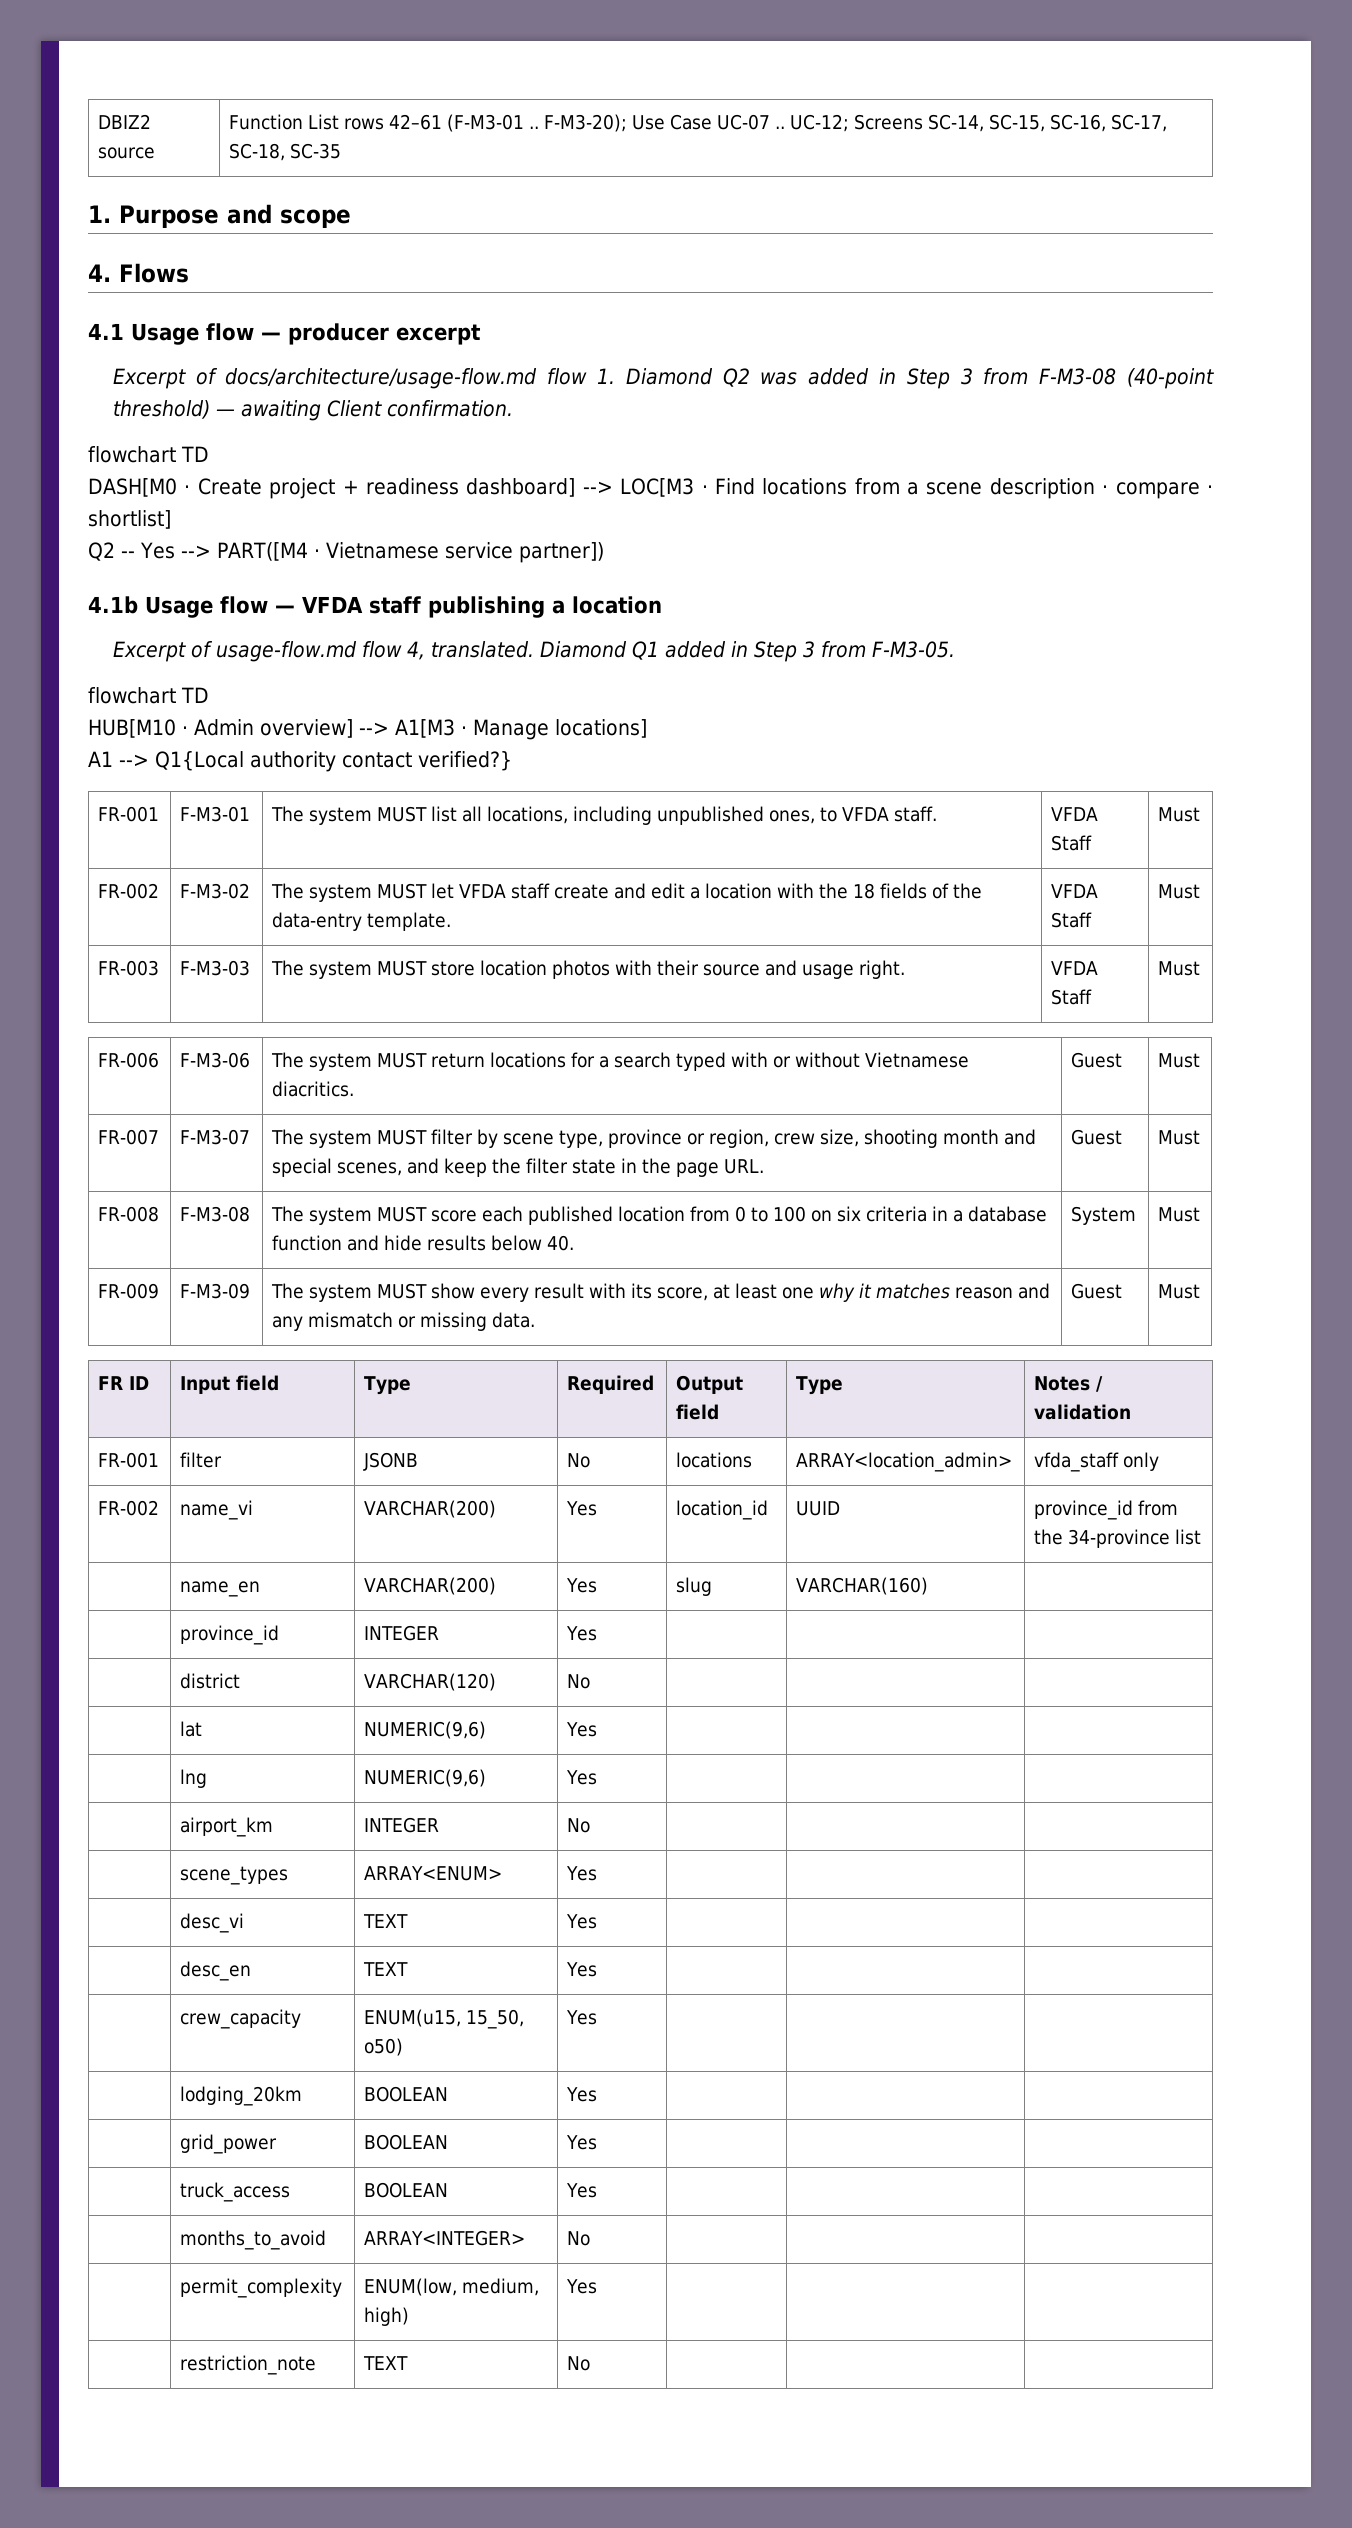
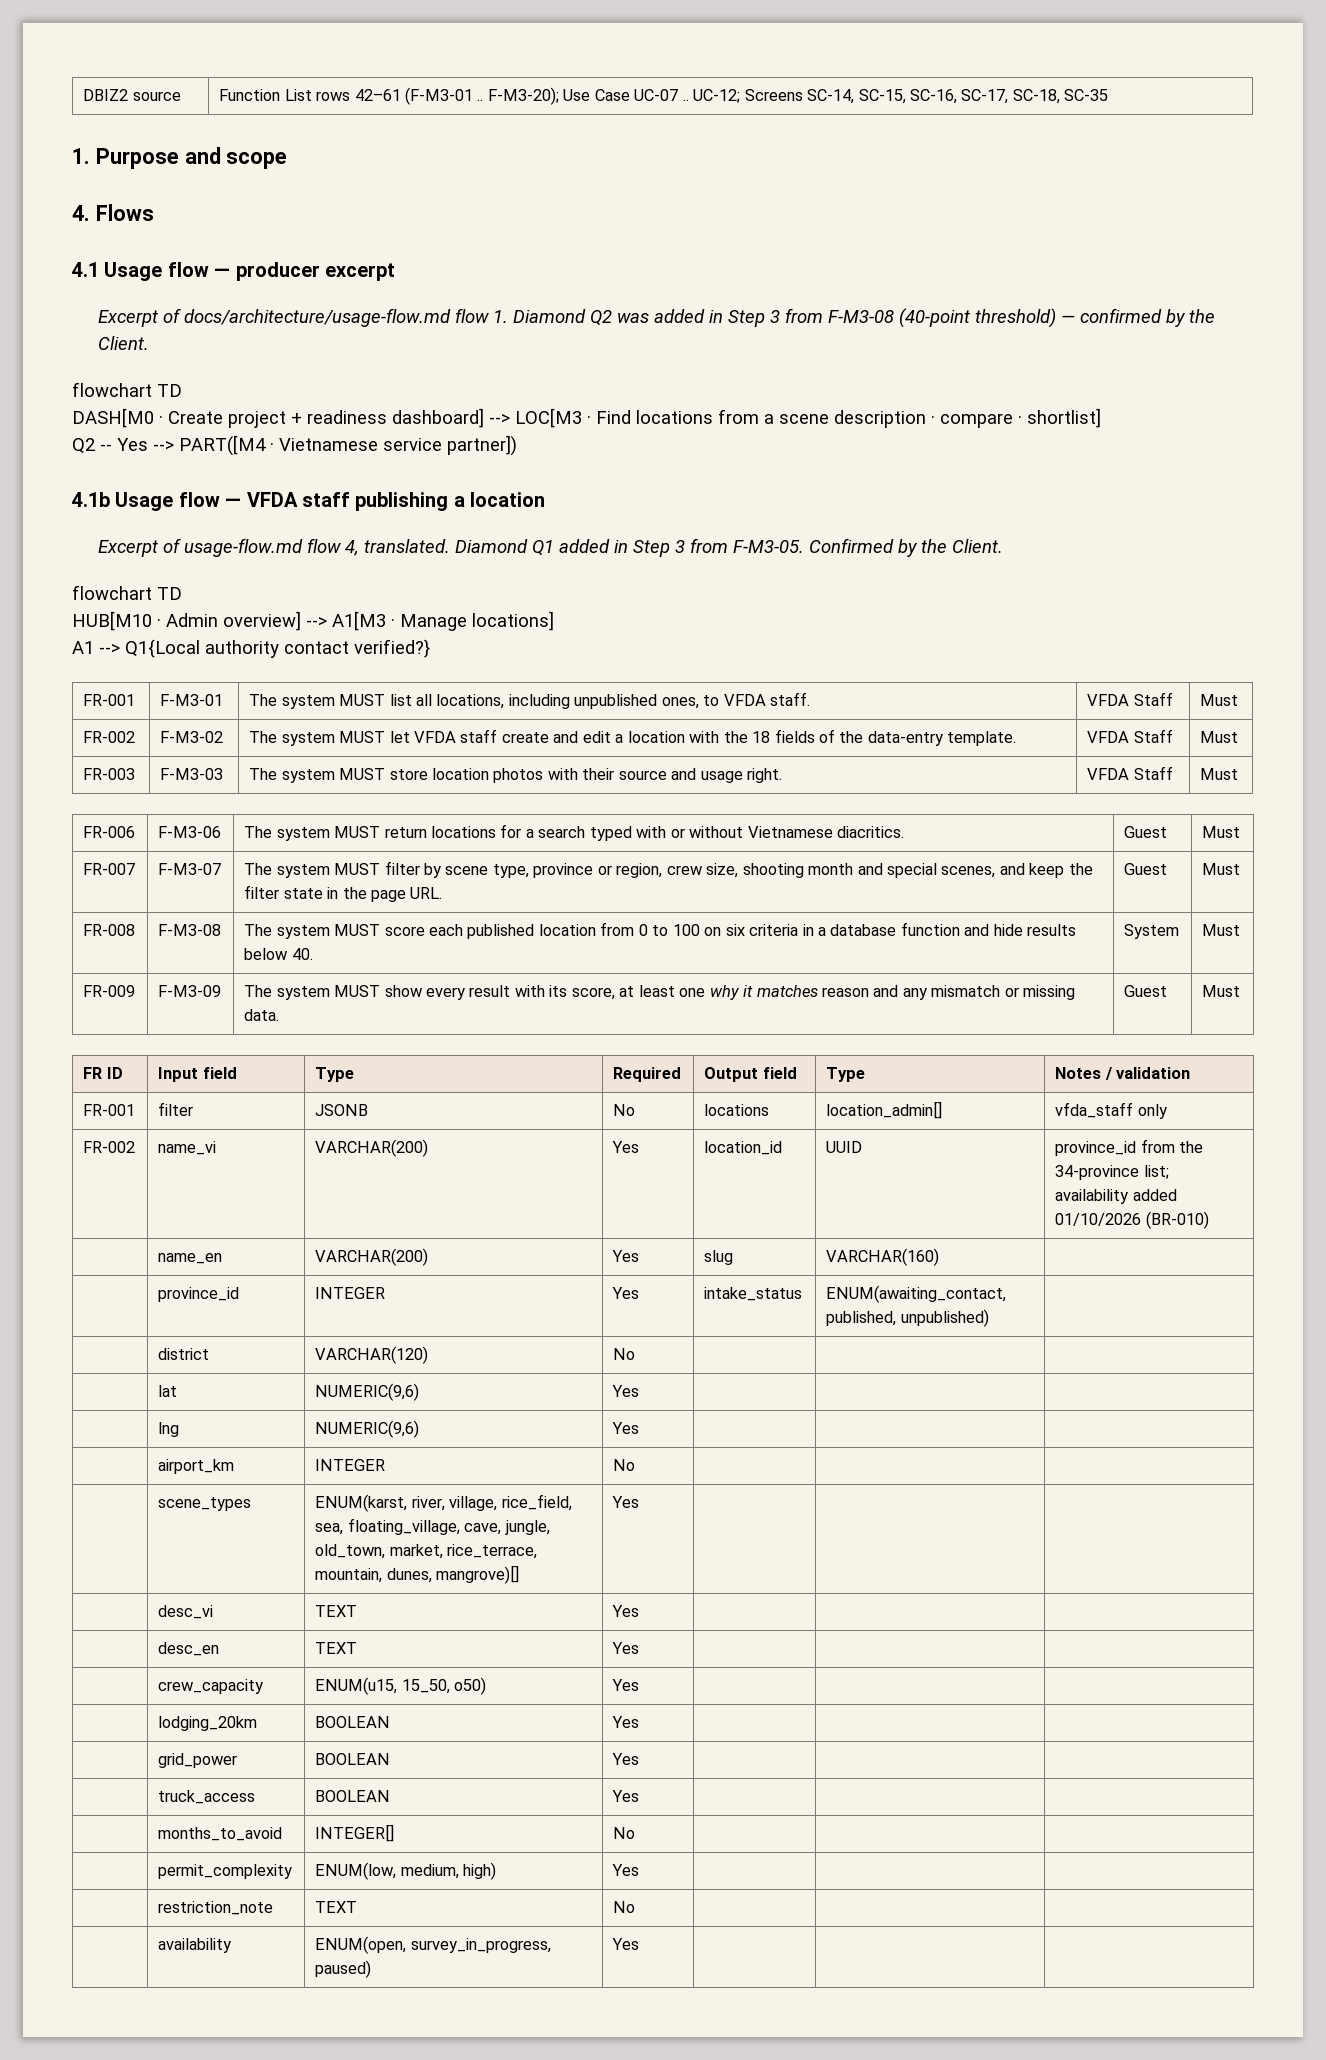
- Excerpt of docs/architecture/usage-flow.md flow 1. Diamond Q2 was added in Step 3 from F-M3-08 (40-point threshold) — awaiting Client confirmation.
+ Excerpt of docs/architecture/usage-flow.md flow 1. Diamond Q2 was added in Step 3 from F-M3-08 (40-point threshold) — confirmed by the Client.
+ Confirmed by the Client.
- FR-001 | filter | JSONB | No | locations | ARRAY<location_admin> | vfda_staff only
+ FR-001 | filter | JSONB | No | locations | location_admin[] | vfda_staff only
- FR-002 | name_vi | VARCHAR(200) | Yes | location_id | UUID | province_id from the 34-province list
+ FR-002 | name_vi | VARCHAR(200) | Yes | location_id | UUID | province_id from the 34-province list; availability added 01/10/2026 (BR-010)
- | province_id | INTEGER | Yes | | |
+ | province_id | INTEGER | Yes | intake_status | ENUM(awaiting_contact, published, unpublished) |
- | scene_types | ARRAY<ENUM> | Yes | | |
+ | scene_types | ENUM(karst, river, village, rice_field, sea, floating_village, cave, jungle, old_town, market, rice_terrace, mountain, dunes, mangrove)[] | Yes | | |
- | months_to_avoid | ARRAY<INTEGER> | No | | |
+ | months_to_avoid | INTEGER[] | No | | |
+ | availability | ENUM(open, survey_in_progress, paused) | Yes | | |

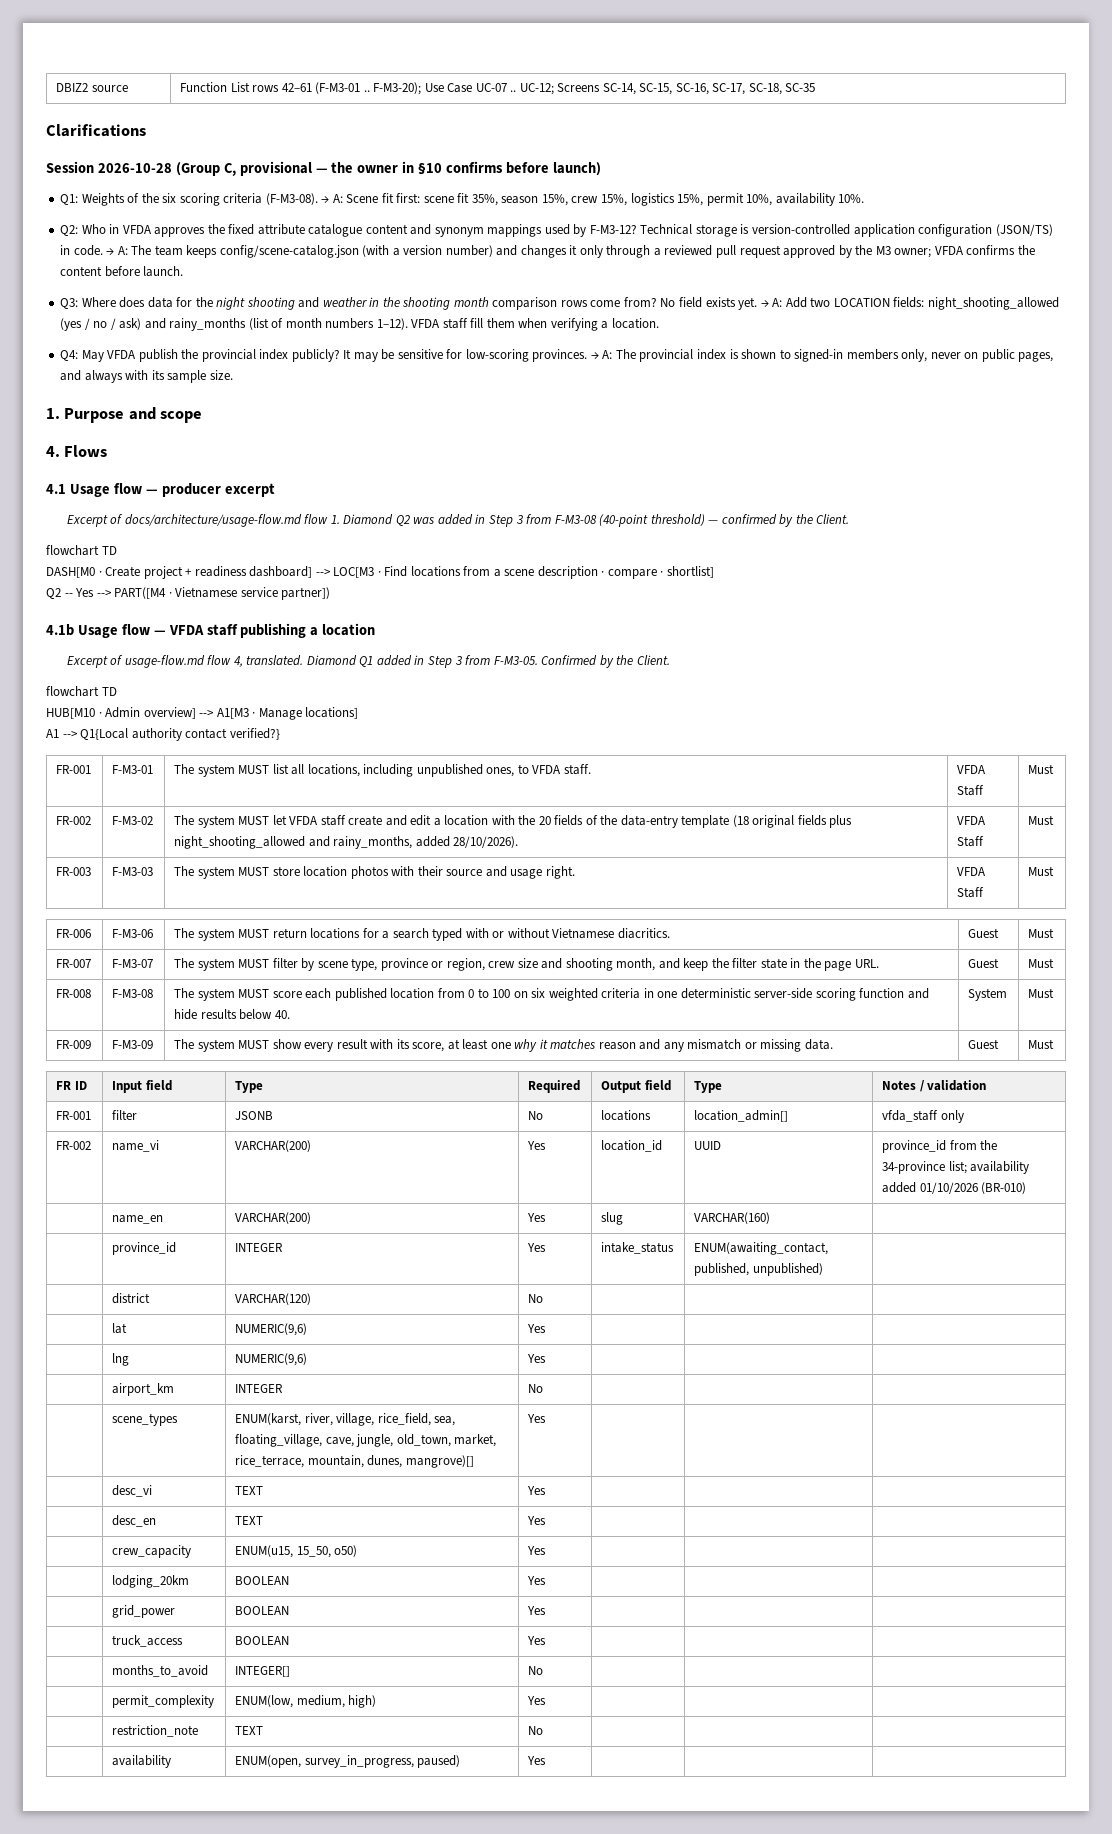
+ Clarifications
+ Session 2026-10-28 (Group C, provisional — the owner in §10 confirms before launch)
+ Q1: Weights of the six scoring criteria (F-M3-08). → A: Scene fit first: scene fit 35%, season 15%, crew 15%, logistics 15%, permit 10%, availability 10%.
+ Q2: Who in VFDA approves the fixed attribute catalogue content and synonym mappings used by F-M3-12? Technical storage is version-controlled application configuration (JSON/TS) in code. → A: The team keeps config/scene-catalog.json (with a version number) and changes it only through a reviewed pull request approved by the M3 owner; VFDA confirms the content before launch.
+ Q3: Where does data for the night shooting and weather in the shooting month comparison rows come from? No field exists yet. → A: Add two LOCATION fields: night_shooting_allowed (yes / no / ask) and rainy_months (list of month numbers 1–12). VFDA staff fill them when verifying a location.
+ Q4: May VFDA publish the provincial index publicly? It may be sensitive for low-scoring provinces. → A: The provincial index is shown to signed-in members only, never on public pages, and always with its sample size.
- FR-002 | F-M3-02 | The system MUST let VFDA staff create and edit a location with the 18 fields of the data-entry template. | VFDA Staff | Must
+ FR-002 | F-M3-02 | The system MUST let VFDA staff create and edit a location with the 20 fields of the data-entry template (18 original fields plus night_shooting_allowed and rainy_months, added 28/10/2026). | VFDA Staff | Must
- FR-007 | F-M3-07 | The system MUST filter by scene type, province or region, crew size, shooting month and special scenes, and keep the filter state in the page URL. | Guest | Must
+ FR-007 | F-M3-07 | The system MUST filter by scene type, province or region, crew size and shooting month, and keep the filter state in the page URL. | Guest | Must
- FR-008 | F-M3-08 | The system MUST score each published location from 0 to 100 on six criteria in a database function and hide results below 40. | System | Must
+ FR-008 | F-M3-08 | The system MUST score each published location from 0 to 100 on six weighted criteria in one deterministic server-side scoring function and hide results below 40. | System | Must

